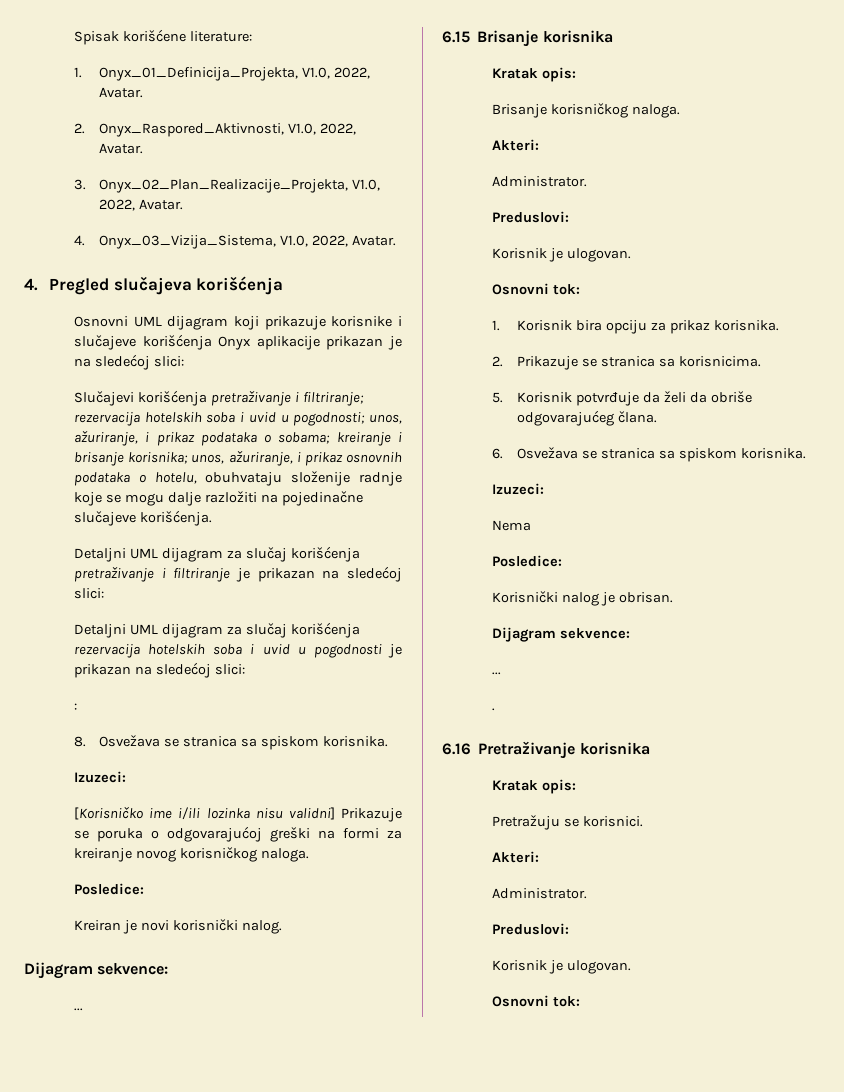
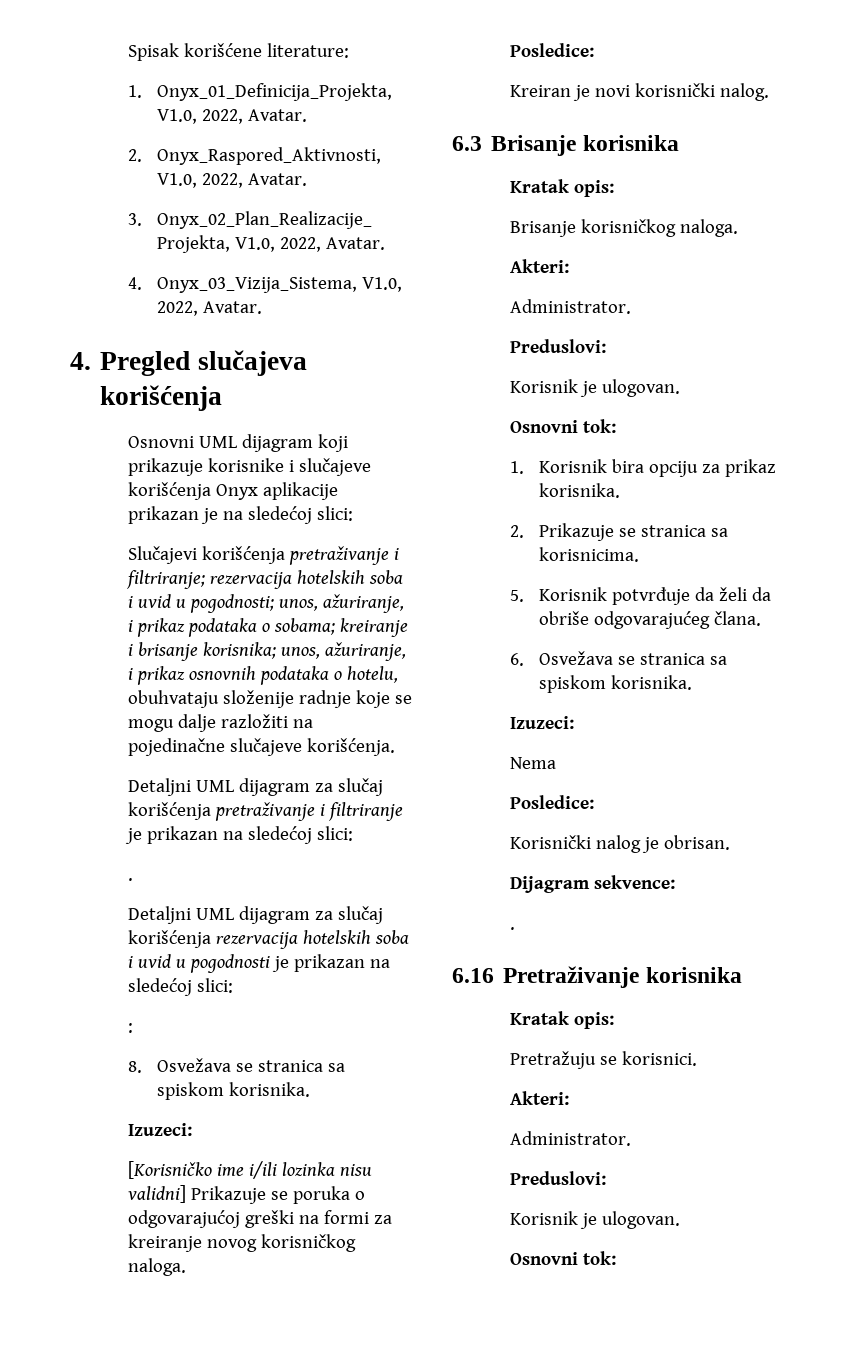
  Detaljni UML dijagram za slučaj korišćenja pretraživanje i filtriranje je prikazan na sledećoj slici:
+ .
  Kreiran je novi korisnički nalog.
- Dijagram sekvence:
- ...
- 6.15 Brisanje korisnika
+ 6.3 Brisanje korisnika
  Korisnički nalog je obrisan.
  Dijagram sekvence:
- ...

